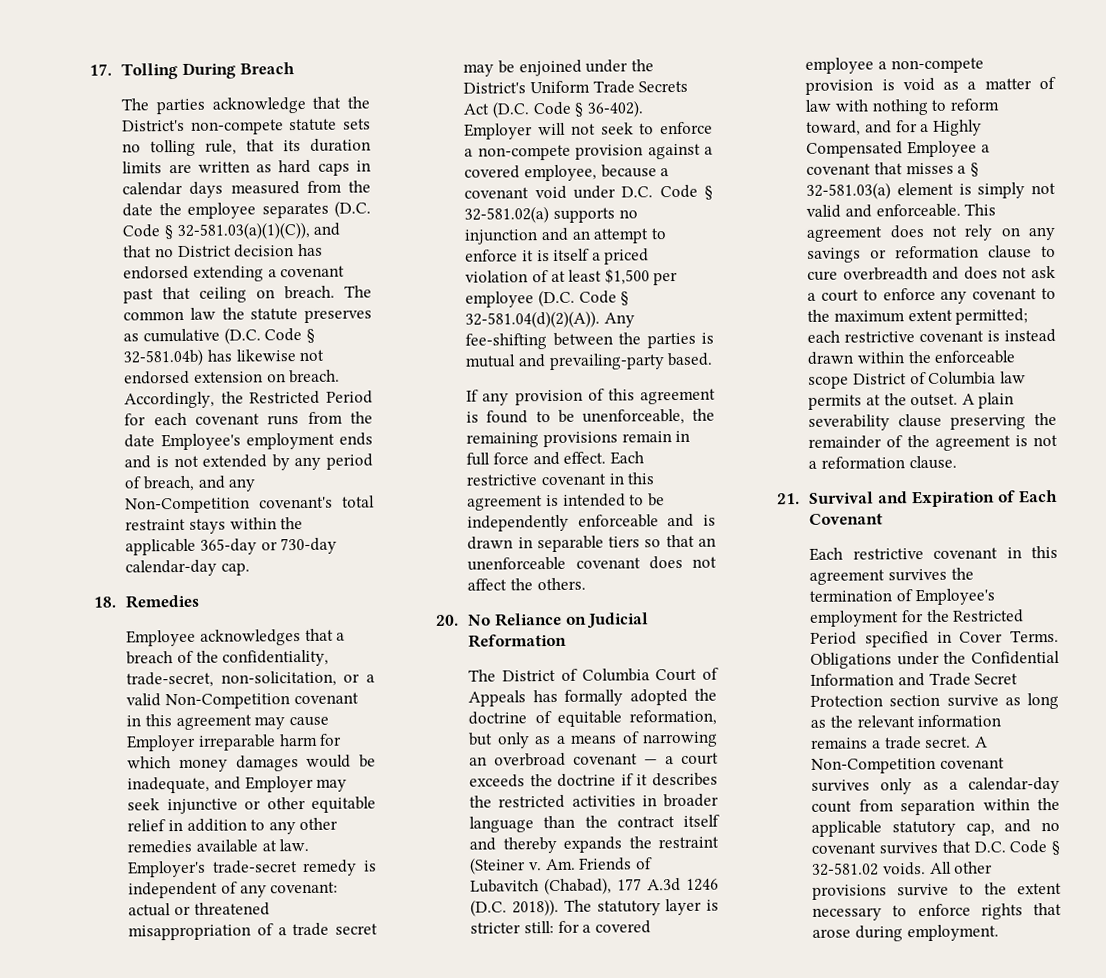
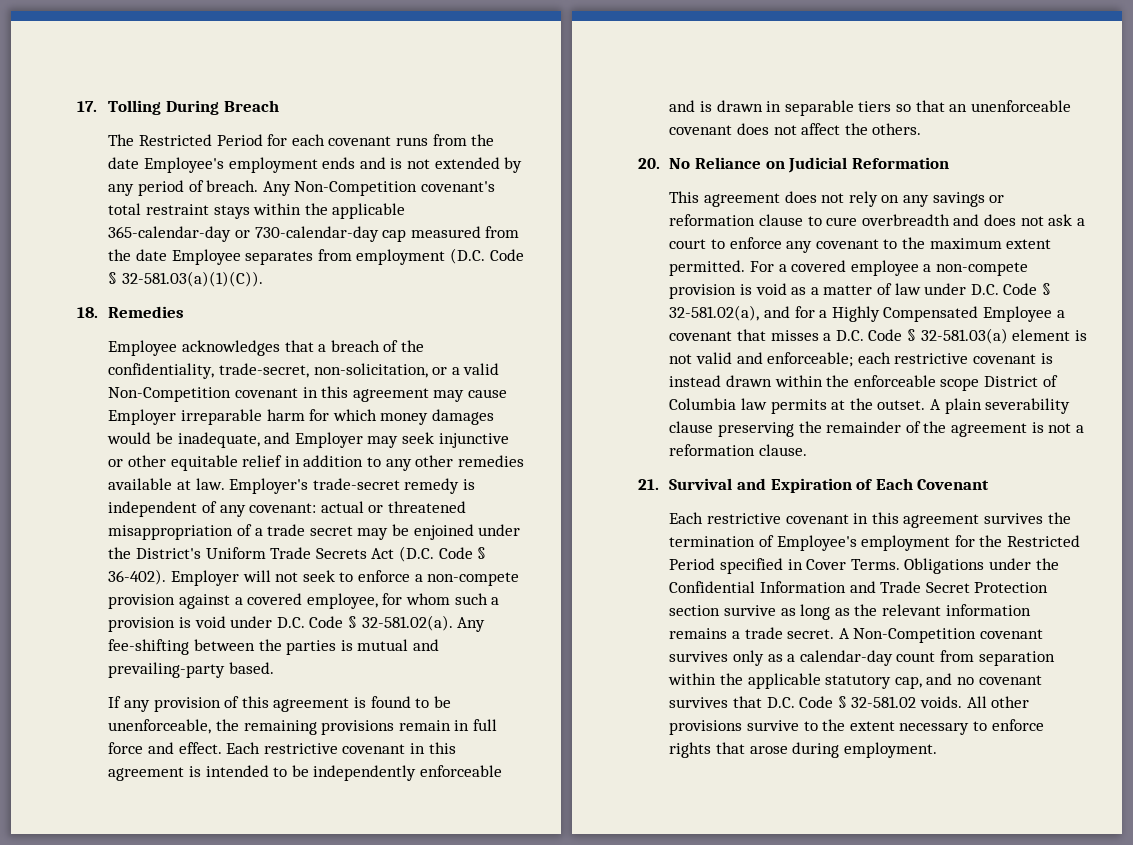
- The parties acknowledge that the District's non-compete statute sets no tolling rule, that its duration limits are written as hard caps in calendar days measured from the date the employee separates (D.C. Code § 32-581.03(a)(1)(C)), and that no District decision has endorsed extending a covenant past that ceiling on breach. The common law the statute preserves as cumulative (D.C. Code § 32-581.04b) has likewise not endorsed extension on breach. Accordingly, the Restricted Period for each covenant runs from the date Employee's employment ends and is not extended by any period of breach, and any Non-Competition covenant's total restraint stays within the applicable 365-day or 730-day calendar-day cap.
+ The Restricted Period for each covenant runs from the date Employee's employment ends and is not extended by any period of breach. Any Non-Competition covenant's total restraint stays within the applicable 365-calendar-day or 730-calendar-day cap measured from the date Employee separates from employment (D.C. Code § 32-581.03(a)(1)(C)).
- Employer will not seek to enforce a non-compete provision against a covered employee, because a covenant void under D.C. Code § 32-581.02(a) supports no injunction and an attempt to enforce it is itself a priced violation of at least $1,500 per employee (D.C. Code § 32-581.04(d)(2)(A)). Any fee-shifting between the parties is mutual and prevailing-party based.
+ Employer will not seek to enforce a non-compete provision against a covered employee, for whom such a provision is void under D.C. Code § 32-581.02(a). Any fee-shifting between the parties is mutual and prevailing-party based.
- The District of Columbia Court of Appeals has formally adopted the doctrine of equitable reformation, but only as a means of narrowing an overbroad covenant — a court exceeds the doctrine if it describes the restricted activities in broader language than the contract itself and thereby expands the restraint (Steiner v. Am. Friends of Lubavitch (Chabad), 177 A.3d 1246 (D.C. 2018)). The statutory layer is stricter still: for a covered employee a non-compete provision is void as a matter of law with nothing to reform toward, and for a Highly Compensated Employee a covenant that misses a § 32-581.03(a) element is simply not valid and enforceable. This agreement does not rely on any savings or reformation clause to cure overbreadth and does not ask a court to enforce any covenant to the maximum extent permitted; each restrictive covenant is instead drawn within the enforceable scope District of Columbia law permits at the outset.
+ This agreement does not rely on any savings or reformation clause to cure overbreadth and does not ask a court to enforce any covenant to the maximum extent permitted. For a covered employee a non-compete provision is void as a matter of law under D.C. Code § 32-581.02(a), and for a Highly Compensated Employee a covenant that misses a D.C. Code § 32-581.03(a) element is not valid and enforceable; each restrictive covenant is instead drawn within the enforceable scope District of Columbia law permits at the outset.

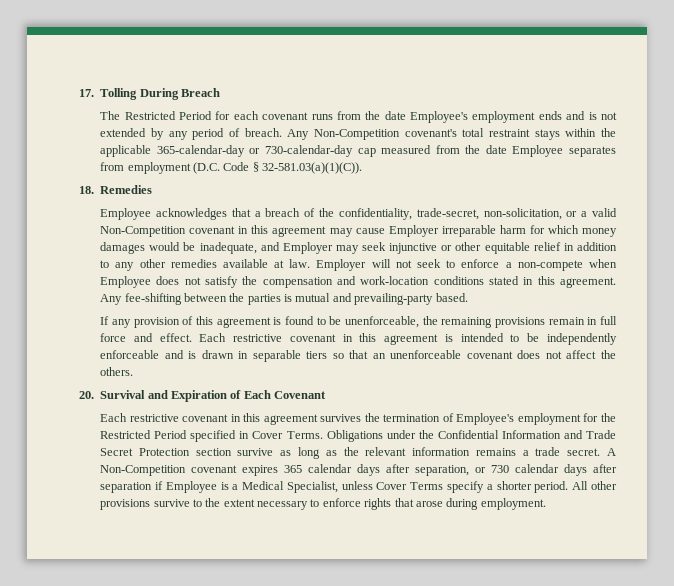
- Employer's trade-secret remedy is independent of any covenant: actual or threatened misappropriation of a trade secret may be enjoined under the District's Uniform Trade Secrets Act (D.C. Code § 36-402).
- Employer will not seek to enforce a non-compete provision against a covered employee, for whom such a provision is void under D.C. Code § 32-581.02(a). Any fee-shifting between the parties is mutual and prevailing-party based.
+ Employer will not seek to enforce a non-compete when Employee does not satisfy the compensation and work-location conditions stated in this agreement. Any fee-shifting between the parties is mutual and prevailing-party based.
- 20. No Reliance on Judicial Reformation
- This agreement does not rely on any savings or reformation clause to cure overbreadth and does not ask a court to enforce any covenant to the maximum extent permitted. For a covered employee a non-compete provision is void as a matter of law under D.C. Code § 32-581.02(a), and for a Highly Compensated Employee a covenant that misses a D.C. Code § 32-581.03(a) element is not valid and enforceable; each restrictive covenant is instead drawn within the enforceable scope District of Columbia law permits at the outset. A plain severability clause preserving the remainder of the agreement is not a reformation clause.
- 21. Survival and Expiration of Each Covenant
+ 20. Survival and Expiration of Each Covenant
- A Non-Competition covenant survives only as a calendar-day count from separation within the applicable statutory cap, and no covenant survives that D.C. Code § 32-581.02 voids.
+ A Non-Competition covenant expires 365 calendar days after separation, or 730 calendar days after separation if Employee is a Medical Specialist, unless Cover Terms specify a shorter period.

